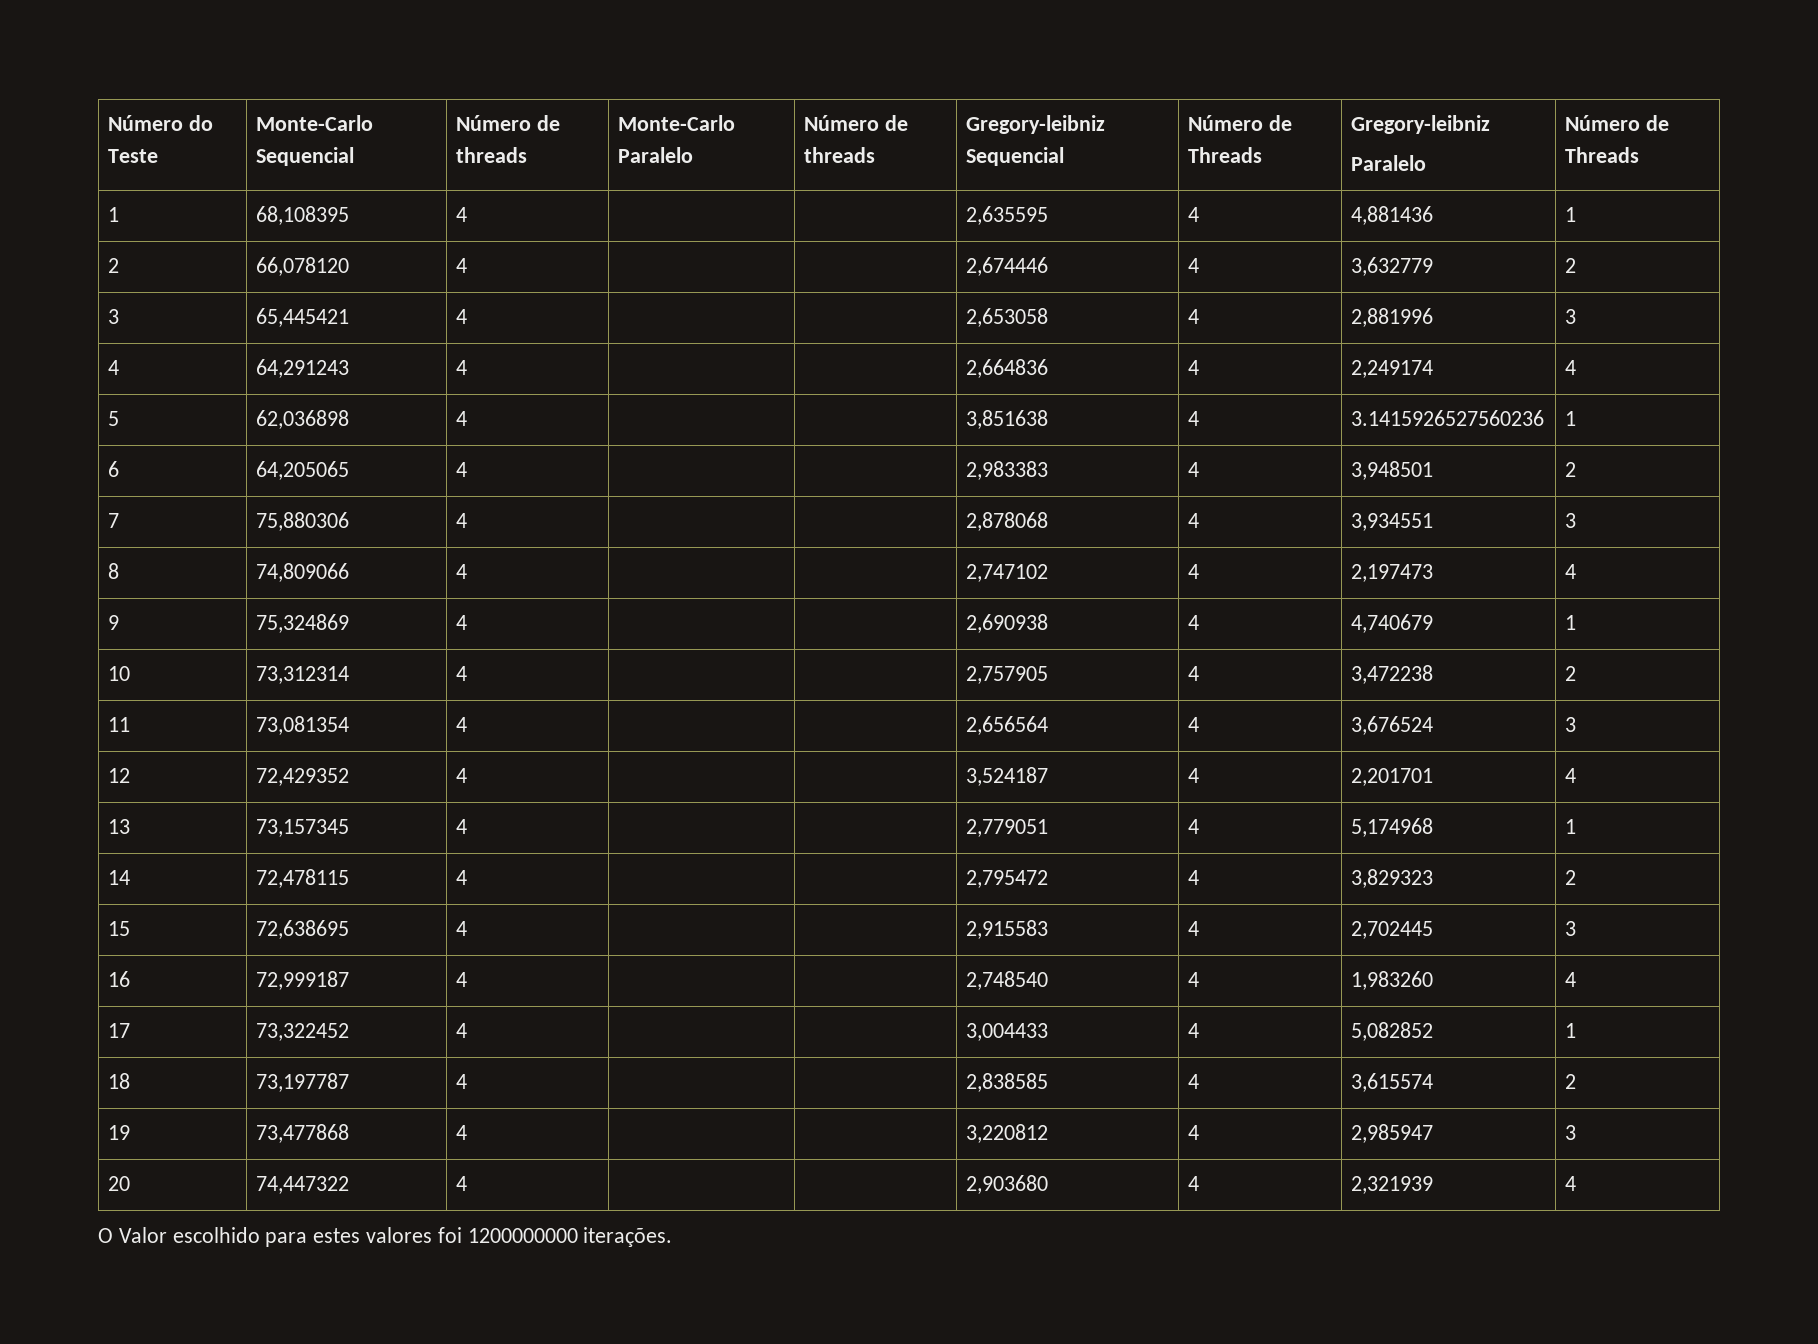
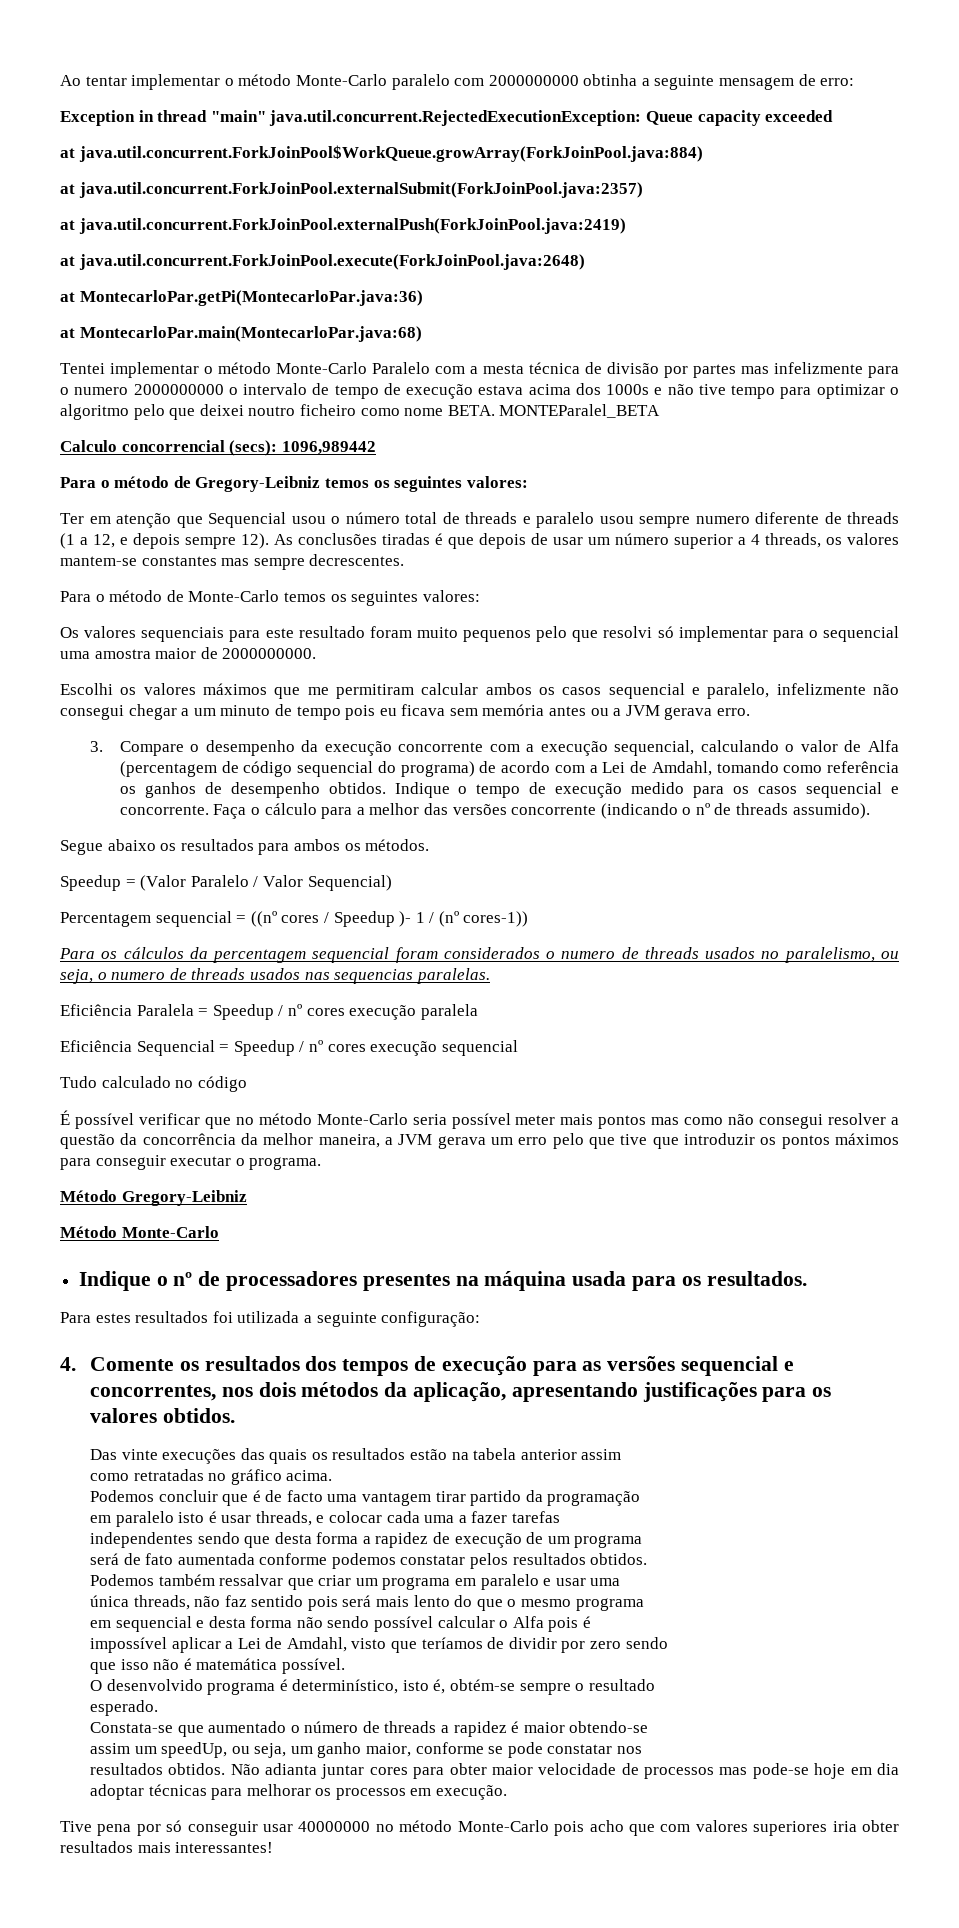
- Número do Teste | Monte-Carlo Sequencial | Número de threads | Monte-Carlo Paralelo | Número de threads | Gregory-leibniz Sequencial | Número de Threads | Gregory-leibniz
- Paralelo | Número de Threads
- 1 | 68,108395 | 4 | | | 2,635595 | 4 | 4,881436 | 1
- 2 | 66,078120 | 4 | | | 2,674446 | 4 | 3,632779 | 2
- 3 | 65,445421 | 4 | | | 2,653058 | 4 | 2,881996 | 3
- 4 | 64,291243 | 4 | | | 2,664836 | 4 | 2,249174 | 4
- 5 | 62,036898 | 4 | | | 3,851638 | 4 | 3.1415926527560236 | 1
- 6 | 64,205065 | 4 | | | 2,983383 | 4 | 3,948501 | 2
- 7 | 75,880306 | 4 | | | 2,878068 | 4 | 3,934551 | 3
- 8 | 74,809066 | 4 | | | 2,747102 | 4 | 2,197473 | 4
- 9 | 75,324869 | 4 | | | 2,690938 | 4 | 4,740679 | 1
- 10 | 73,312314 | 4 | | | 2,757905 | 4 | 3,472238 | 2
- 11 | 73,081354 | 4 | | | 2,656564 | 4 | 3,676524 | 3
- 12 | 72,429352 | 4 | | | 3,524187 | 4 | 2,201701 | 4
- 13 | 73,157345 | 4 | | | 2,779051 | 4 | 5,174968 | 1
- 14 | 72,478115 | 4 | | | 2,795472 | 4 | 3,829323 | 2
- 15 | 72,638695 | 4 | | | 2,915583 | 4 | 2,702445 | 3
- 16 | 72,999187 | 4 | | | 2,748540 | 4 | 1,983260 | 4
- 17 | 73,322452 | 4 | | | 3,004433 | 4 | 5,082852 | 1
- 18 | 73,197787 | 4 | | | 2,838585 | 4 | 3,615574 | 2
- 19 | 73,477868 | 4 | | | 3,220812 | 4 | 2,985947 | 3
- 20 | 74,447322 | 4 | | | 2,903680 | 4 | 2,321939 | 4
- O Valor escolhido para estes valores foi 1200000000 iterações.
+ Ao tentar implementar o método Monte-Carlo paralelo com 2000000000 obtinha a seguinte mensagem de erro:
+ Exception in thread "main" java.util.concurrent.RejectedExecutionException: Queue capacity exceeded
+ at java.util.concurrent.ForkJoinPool$WorkQueue.growArray(ForkJoinPool.java:884)
+ at java.util.concurrent.ForkJoinPool.externalSubmit(ForkJoinPool.java:2357)
+ at java.util.concurrent.ForkJoinPool.externalPush(ForkJoinPool.java:2419)
+ at java.util.concurrent.ForkJoinPool.execute(ForkJoinPool.java:2648)
+ at MontecarloPar.getPi(MontecarloPar.java:36)
+ at MontecarloPar.main(MontecarloPar.java:68)
+ Tentei implementar o método Monte-Carlo Paralelo com a mesta técnica de divisão por partes mas infelizmente para o numero 2000000000 o intervalo de tempo de execução estava acima dos 1000s e não tive tempo para optimizar o algoritmo pelo que deixei noutro ficheiro como nome BETA. MONTEParalel_BETA
+ Calculo concorrencial (secs): 1096,989442
+ Para o método de Gregory-Leibniz temos os seguintes valores:
+ Ter em atenção que Sequencial usou o número total de threads e paralelo usou sempre numero diferente de threads (1 a 12, e depois sempre 12). As conclusões tiradas é que depois de usar um número superior a 4 threads, os valores mantem-se constantes mas sempre decrescentes.
+ Para o método de Monte-Carlo temos os seguintes valores:
+ Os valores sequenciais para este resultado foram muito pequenos pelo que resolvi só implementar para o sequencial uma amostra maior de 2000000000.
+ Escolhi os valores máximos que me permitiram calcular ambos os casos sequencial e paralelo, infelizmente não consegui chegar a um minuto de tempo pois eu ficava sem memória antes ou a JVM gerava erro.
+ 3. Compare o desempenho da execução concorrente com a execução sequencial, calculando o valor de Alfa (percentagem de código sequencial do programa) de acordo com a Lei de Amdahl, tomando como referência os ganhos de desempenho obtidos. Indique o tempo de execução medido para os casos sequencial e concorrente. Faça o cálculo para a melhor das versões concorrente (indicando o nº de threads assumido).
+ Segue abaixo os resultados para ambos os métodos.
+ Speedup = (Valor Paralelo / Valor Sequencial)
+ Percentagem sequencial = ((nº cores / Speedup )- 1 / (nº cores-1))
+ Para os cálculos da percentagem sequencial foram considerados o numero de threads usados no paralelismo, ou seja, o numero de threads usados nas sequencias paralelas.
+ Eficiência Paralela = Speedup / nº cores execução paralela
+ Eficiência Sequencial = Speedup / nº cores execução sequencial
+ Tudo calculado no código
+ É possível verificar que no método Monte-Carlo seria possível meter mais pontos mas como não consegui resolver a questão da concorrência da melhor maneira, a JVM gerava um erro pelo que tive que introduzir os pontos máximos para conseguir executar o programa.
+ Método Gregory-Leibniz
+ Método Monte-Carlo
+ Indique o nº de processadores presentes na máquina usada para os resultados.
+ Para estes resultados foi utilizada a seguinte configuração:
+ 4. Comente os resultados dos tempos de execução para as versões sequencial e concorrentes, nos dois métodos da aplicação, apresentando justificações para os valores obtidos.
+ Das vinte execuções das quais os resultados estão na tabela anterior assim
+ como retratadas no gráfico acima.
+ Podemos concluir que é de facto uma vantagem tirar partido da programação
+ em paralelo isto é usar threads, e colocar cada uma a fazer tarefas
+ independentes sendo que desta forma a rapidez de execução de um programa
+ será de fato aumentada conforme podemos constatar pelos resultados obtidos.
+ Podemos também ressalvar que criar um programa em paralelo e usar uma
+ única threads, não faz sentido pois será mais lento do que o mesmo programa
+ em sequencial e desta forma não sendo possível calcular o Alfa pois é
+ impossível aplicar a Lei de Amdahl, visto que teríamos de dividir por zero sendo
+ que isso não é matemática possível.
+ O desenvolvido programa é determinístico, isto é, obtém-se sempre o resultado
+ esperado.
+ Constata-se que aumentado o número de threads a rapidez é maior obtendo-se
+ assim um speedUp, ou seja, um ganho maior, conforme se pode constatar nos
+ resultados obtidos. Não adianta juntar cores para obter maior velocidade de processos mas pode-se hoje em dia adoptar técnicas para melhorar os processos em execução.
+ Tive pena por só conseguir usar 40000000 no método Monte-Carlo pois acho que com valores superiores iria obter resultados mais interessantes!

